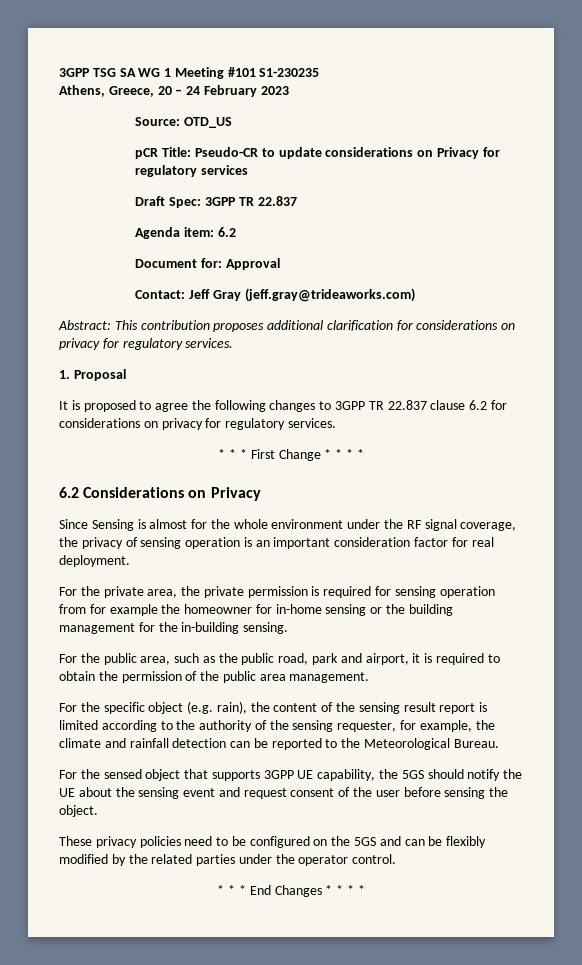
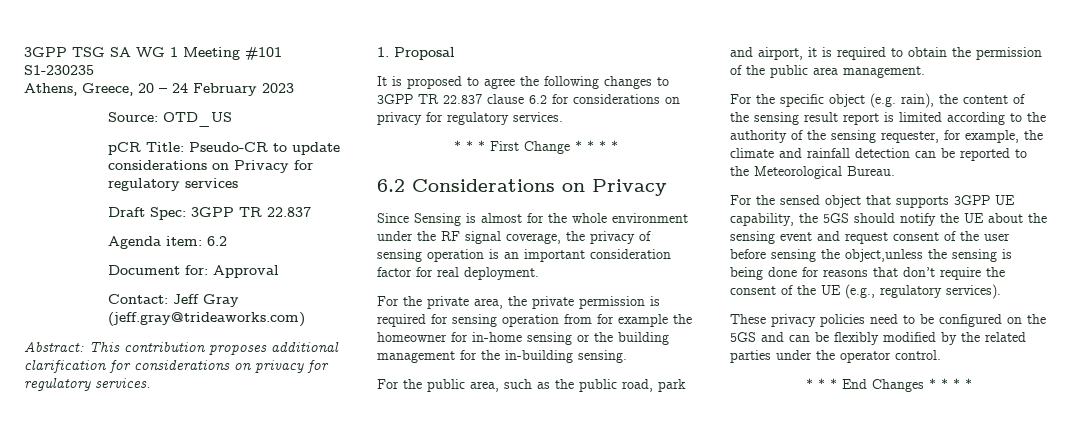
- For the sensed object that supports 3GPP UE capability, the 5GS should notify the UE about the sensing event and request consent of the user before sensing the object.
+ For the sensed object that supports 3GPP UE capability, the 5GS should notify the UE about the sensing event and request consent of the user before sensing the object,unless the sensing is being done for reasons that don’t require the consent of the UE (e.g., regulatory services).

